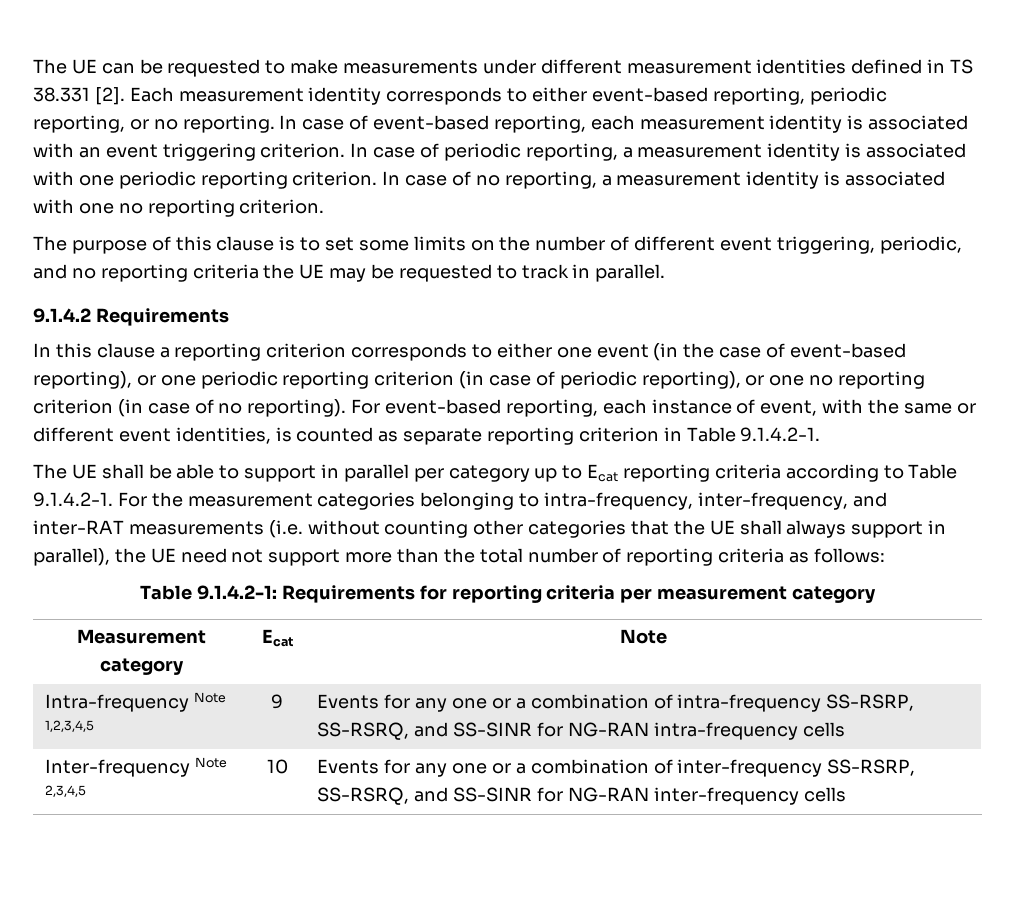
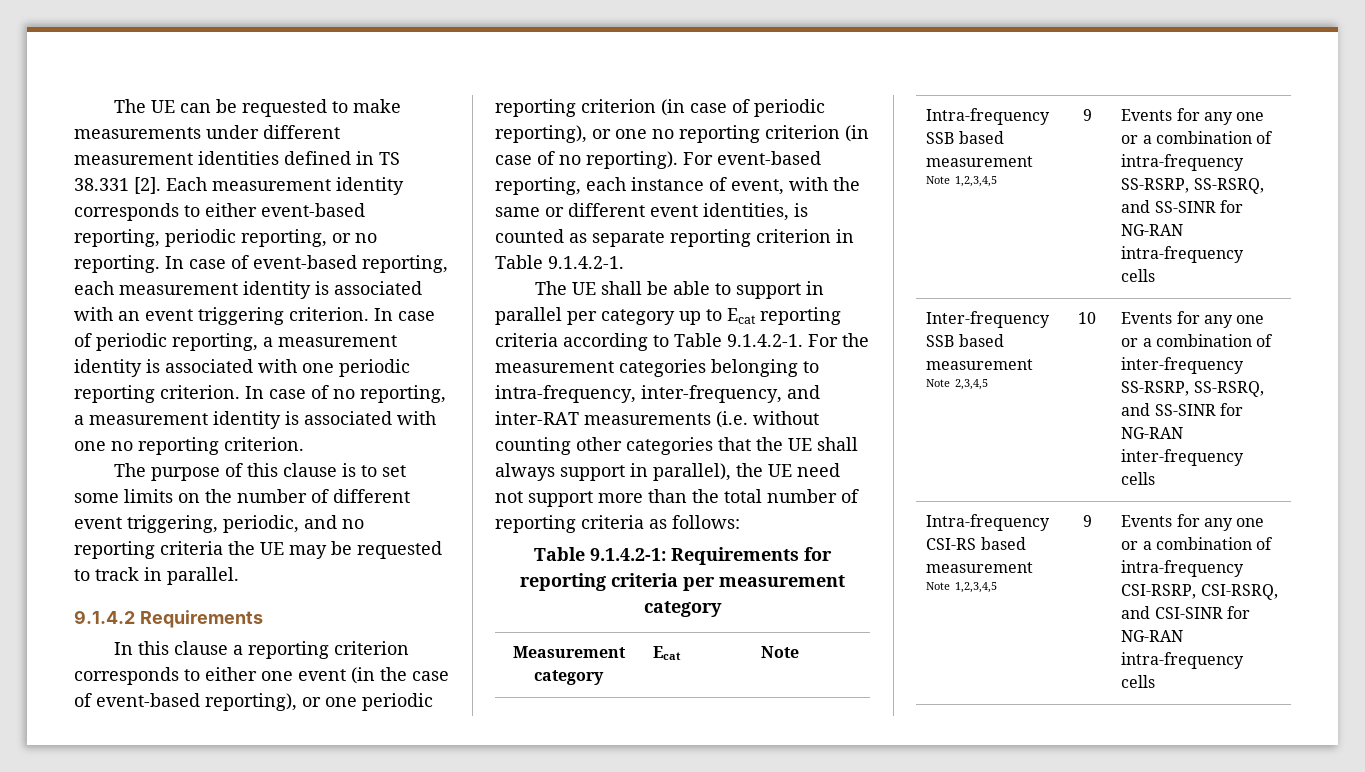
- Intra-frequency Note 1,2,3,4,5 | 9 | Events for any one or a combination of intra-frequency SS-RSRP, SS-RSRQ, and SS-SINR for NG-RAN intra-frequency cells
+ Intra-frequency SSB based measurement Note 1,2,3,4,5 | 9 | Events for any one or a combination of intra-frequency SS-RSRP, SS-RSRQ, and SS-SINR for NG-RAN intra-frequency cells
- Inter-frequency Note 2,3,4,5 | 10 | Events for any one or a combination of inter-frequency SS-RSRP, SS-RSRQ, and SS-SINR for NG-RAN inter-frequency cells
+ Inter-frequency SSB based measurement Note 2,3,4,5 | 10 | Events for any one or a combination of inter-frequency SS-RSRP, SS-RSRQ, and SS-SINR for NG-RAN inter-frequency cells
+ Intra-frequency CSI-RS based measurement Note 1,2,3,4,5 | 9 | Events for any one or a combination of intra-frequency CSI-RSRP, CSI-RSRQ, and CSI-SINR for NG-RAN intra-frequency cells

